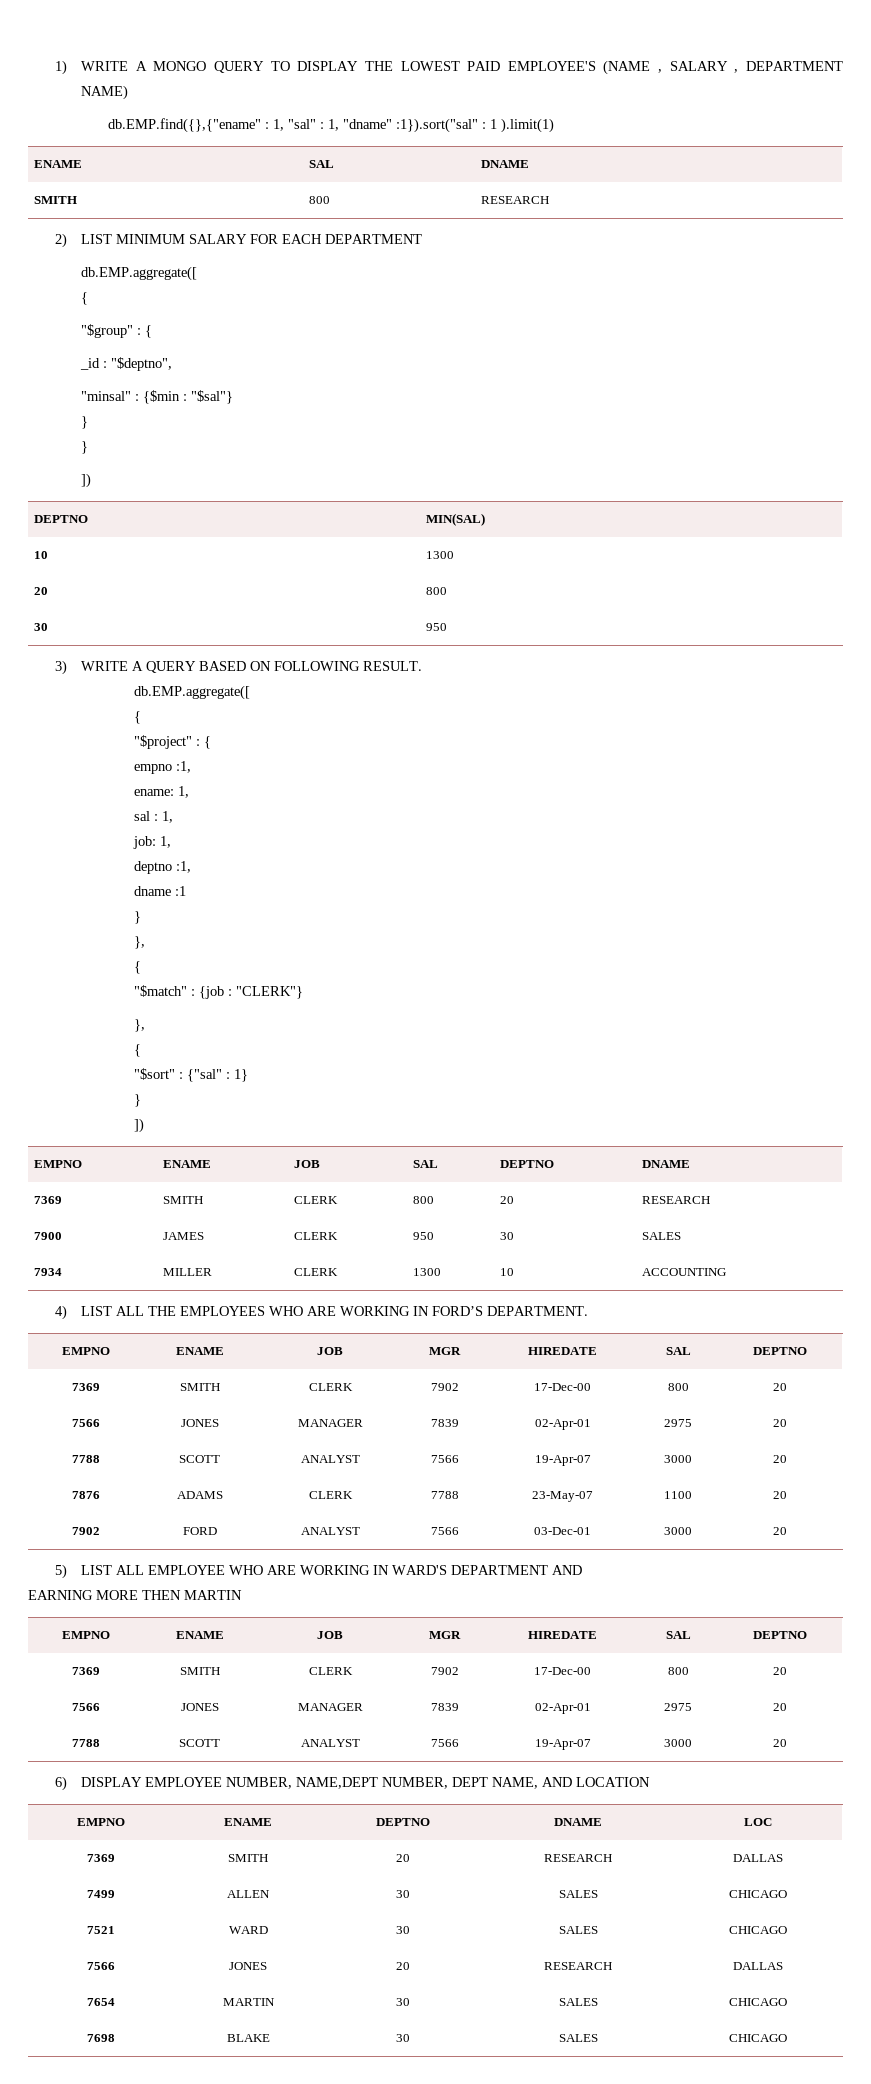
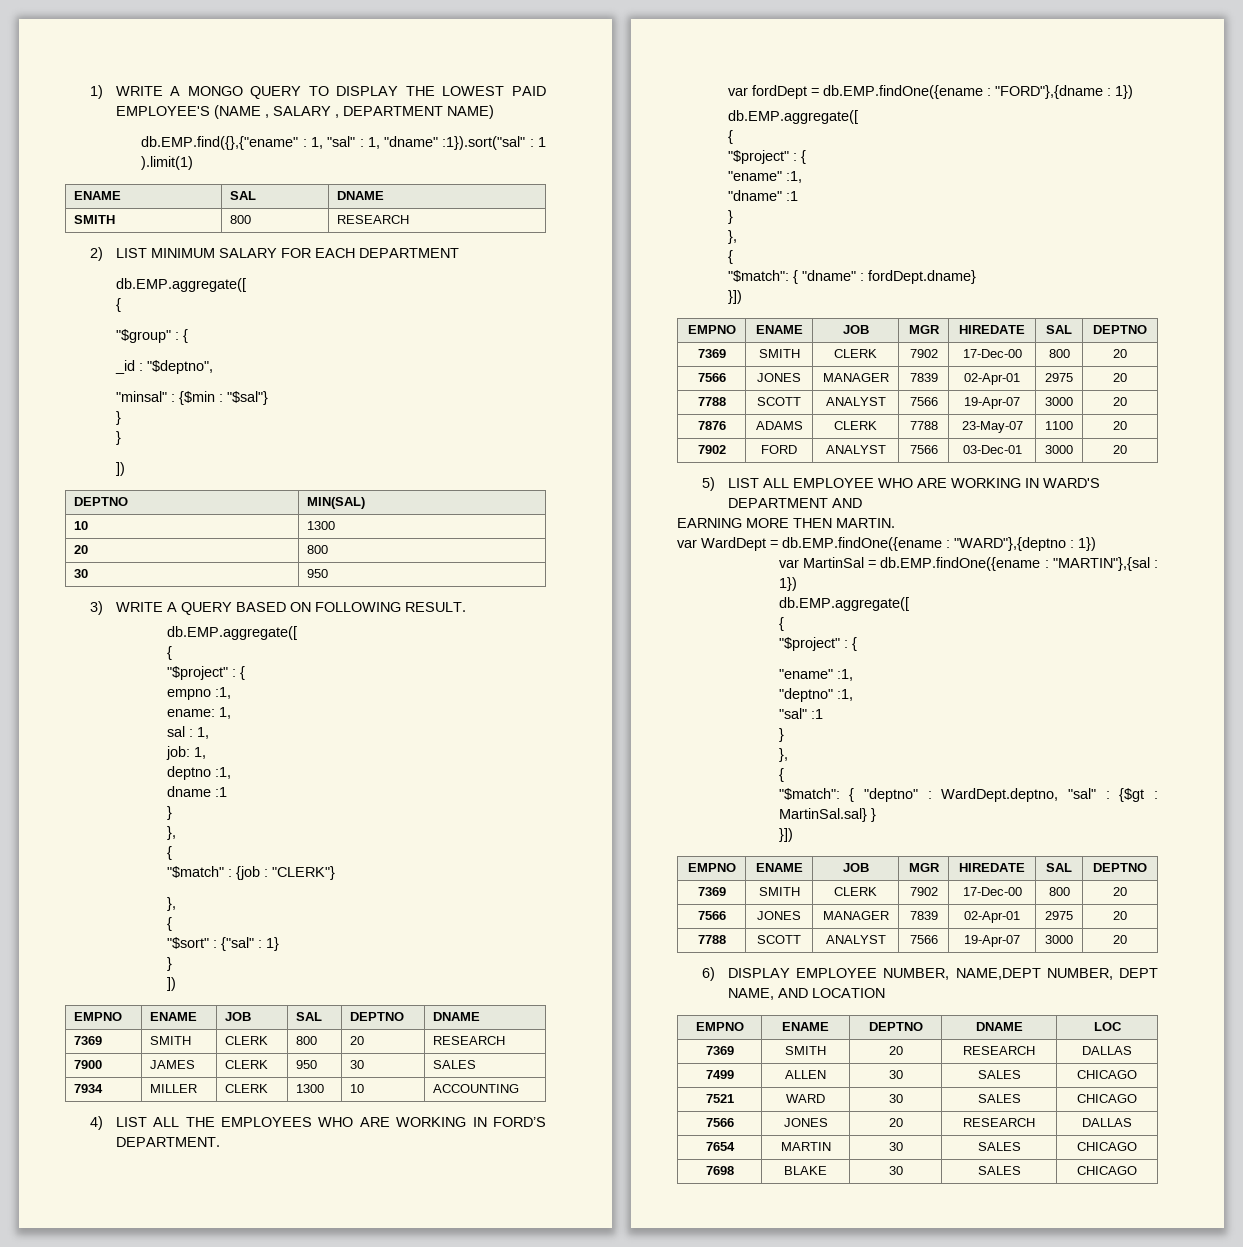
+ var fordDept = db.EMP.findOne({ename : "FORD"},{dname : 1})
+ db.EMP.aggregate([
+ {
+ "$project" : {
+ "ename" :1,
+ "dname" :1
+ }
+ },
+ {
+ "$match": { "dname" : fordDept.dname}
+ }])
- EARNING MORE THEN MARTIN
+ EARNING MORE THEN MARTIN.
+ var WardDept = db.EMP.findOne({ename : "WARD"},{deptno : 1})
+ var MartinSal = db.EMP.findOne({ename : "MARTIN"},{sal : 1})
+ db.EMP.aggregate([
+ {
+ "$project" : {
+ "ename" :1,
+ "deptno" :1,
+ "sal" :1
+ }
+ },
+ {
+ "$match": { "deptno" : WardDept.deptno, "sal" : {$gt : MartinSal.sal} }
+ }])

